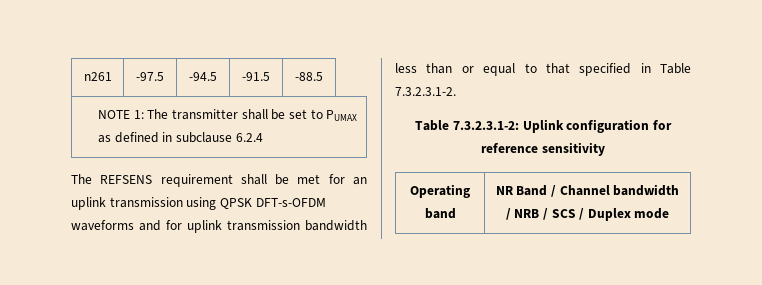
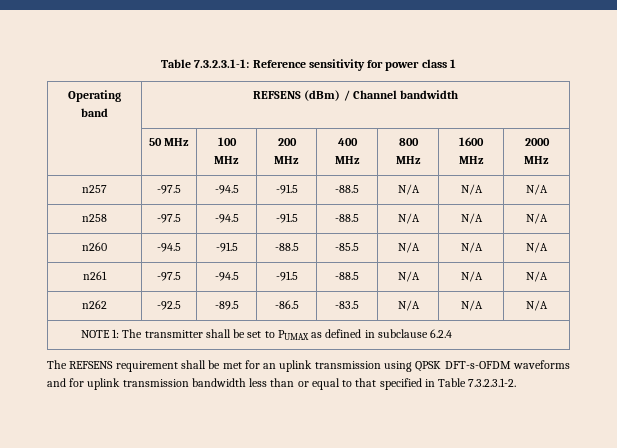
+ Table 7.3.2.3.1-1: Reference sensitivity for power class 1
+ Operating band | REFSENS (dBm) / Channel bandwidth
+ | 50 MHz | 100 MHz | 200 MHz | 400 MHz | 800 MHz | 1600 MHz | 2000 MHz
+ n257 | -97.5 | -94.5 | -91.5 | -88.5 | N/A | N/A | N/A
+ n258 | -97.5 | -94.5 | -91.5 | -88.5 | N/A | N/A | N/A
+ n260 | -94.5 | -91.5 | -88.5 | -85.5 | N/A | N/A | N/A
- n261 | -97.5 | -94.5 | -91.5 | -88.5
+ n261 | -97.5 | -94.5 | -91.5 | -88.5 | N/A | N/A | N/A
+ n262 | -92.5 | -89.5 | -86.5 | -83.5 | N/A | N/A | N/A
- Table 7.3.2.3.1-2: Uplink configuration for reference sensitivity
- Operating band | NR Band / Channel bandwidth / NRB / SCS / Duplex mode

